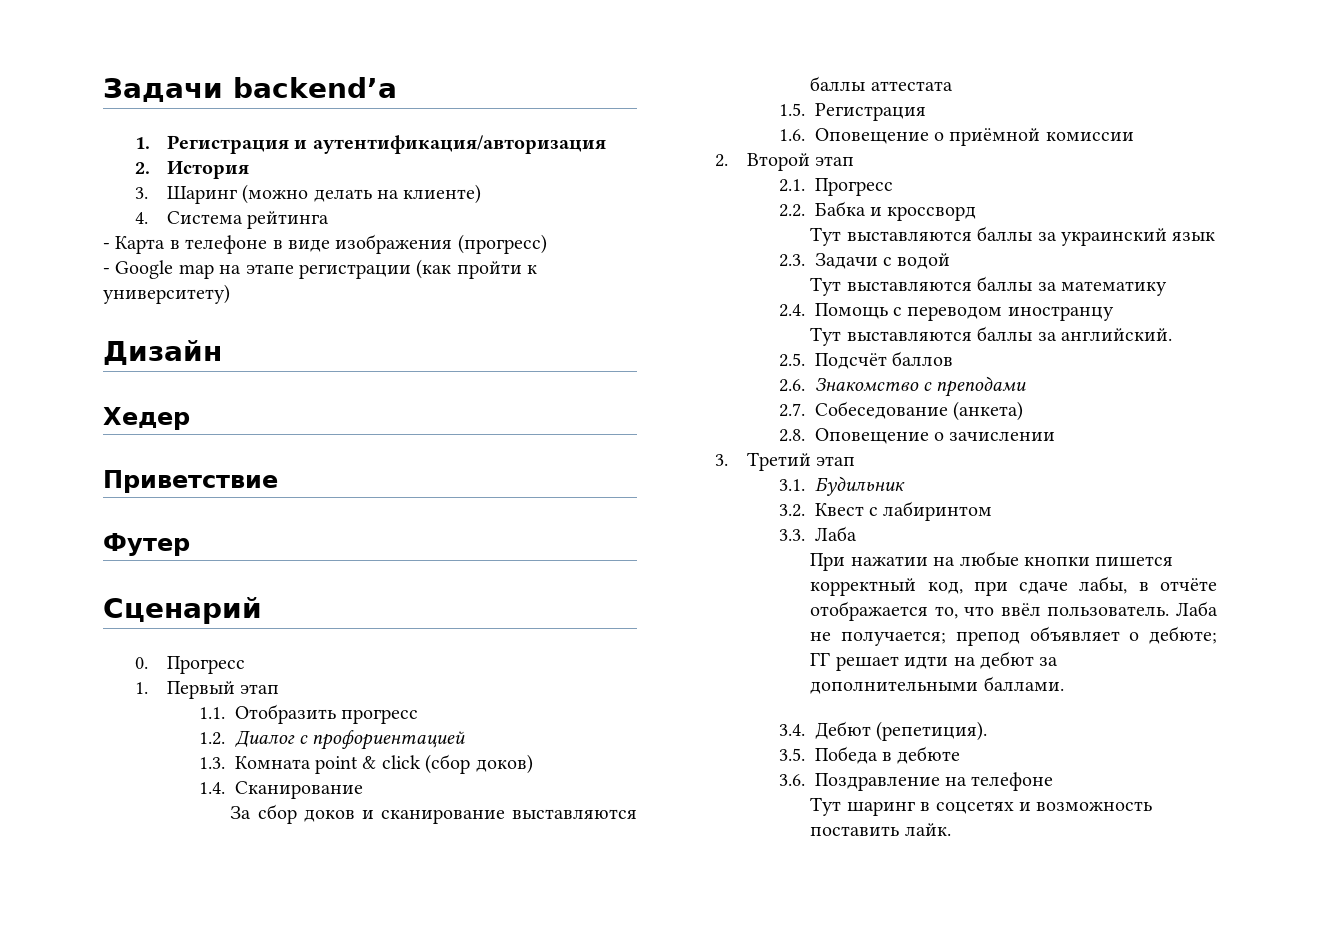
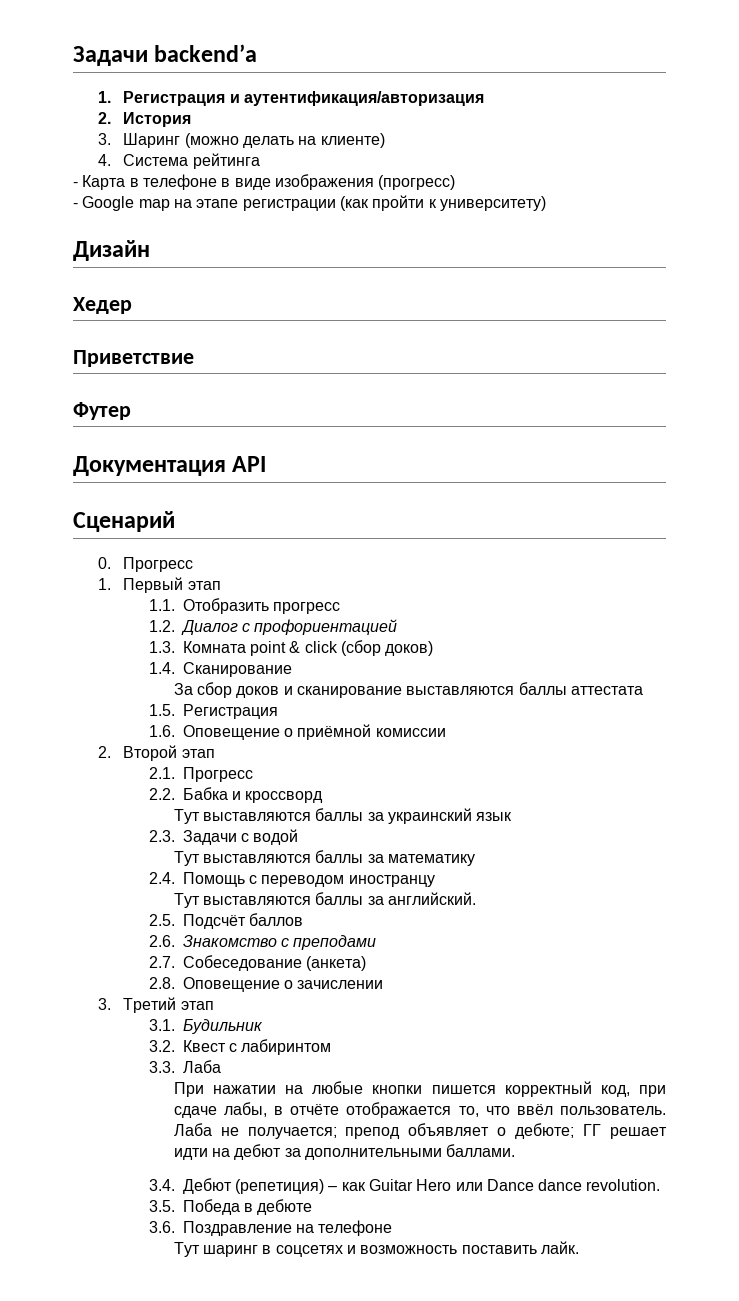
+ Документация API
- 3.4. Дебют (репетиция).
+ 3.4. Дебют (репетиция) – как Guitar Hero или Dance dance revolution.

